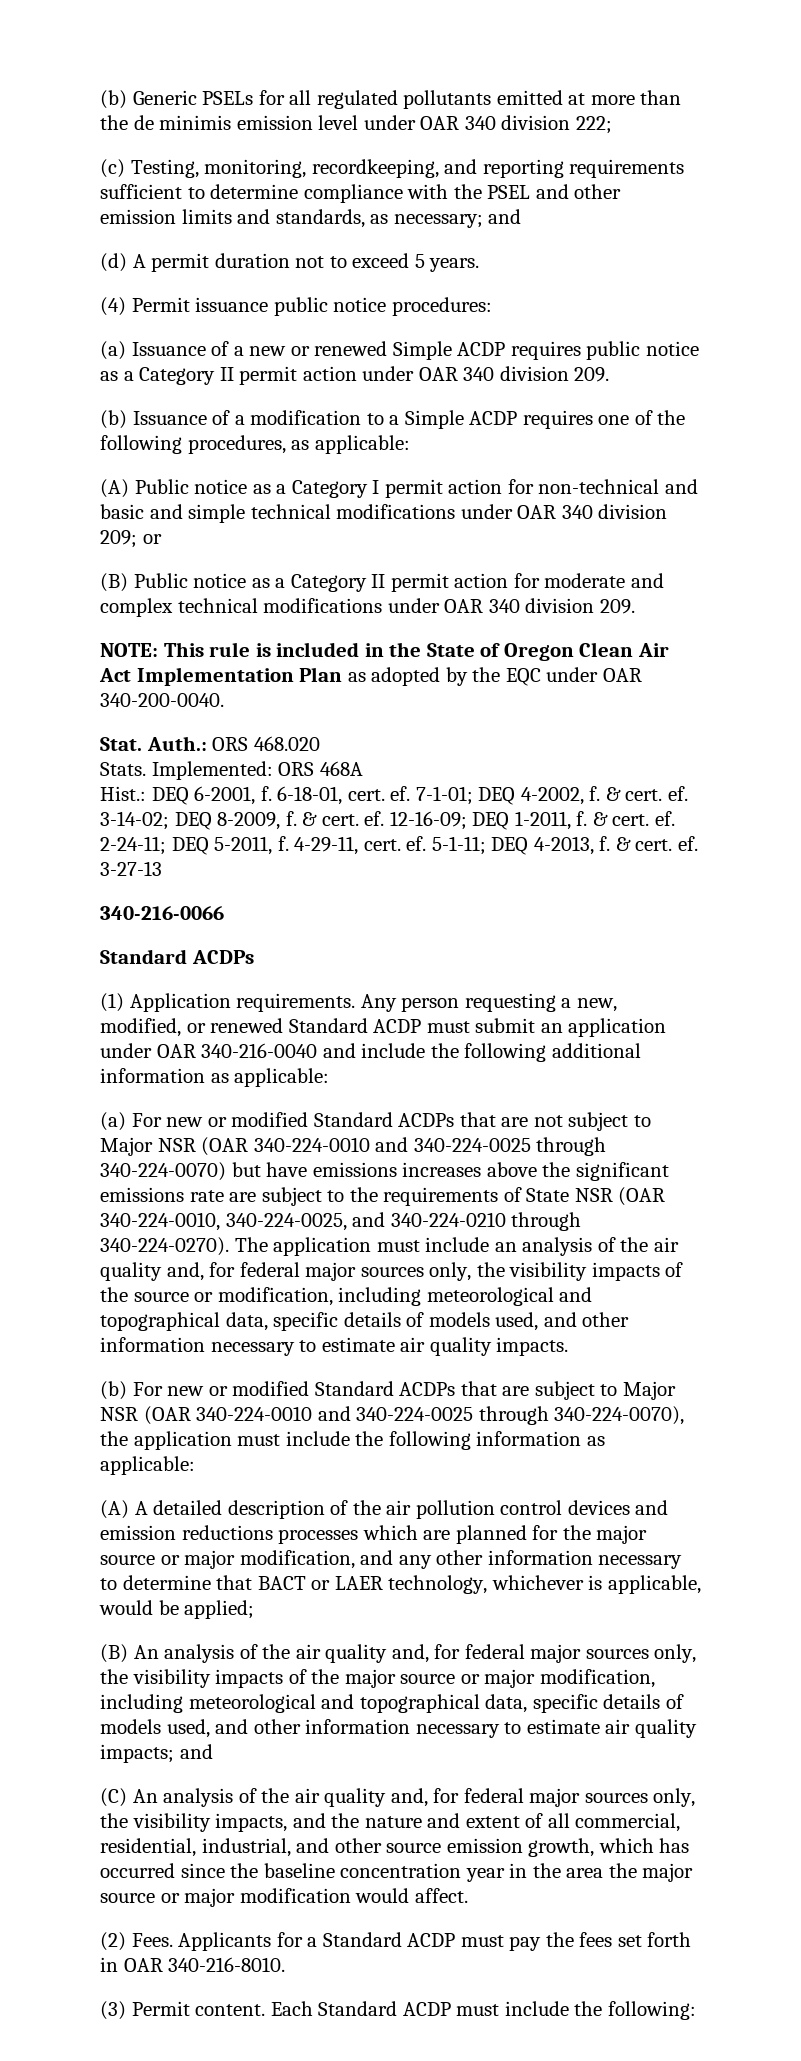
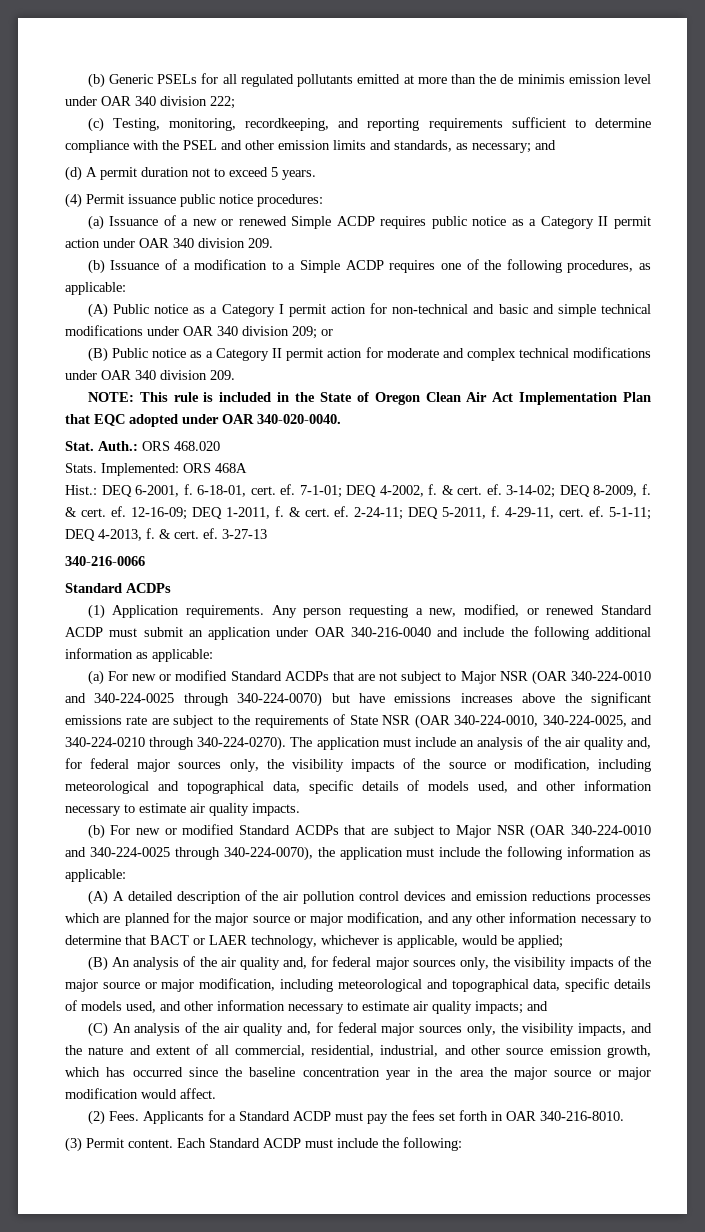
- NOTE: This rule is included in the State of Oregon Clean Air Act Implementation Plan as adopted by the EQC under OAR 340-200-0040.
+ NOTE: This rule is included in the State of Oregon Clean Air Act Implementation Plan that EQC adopted under OAR 340-020-0040.

